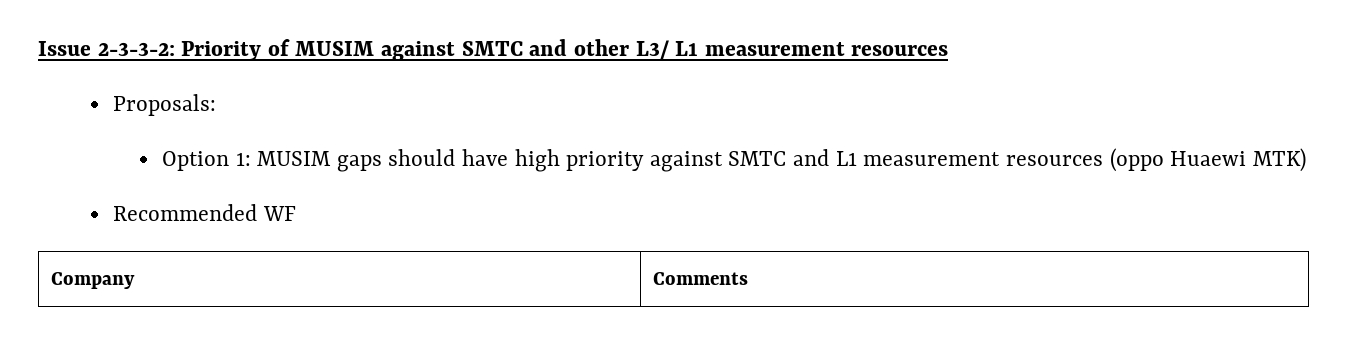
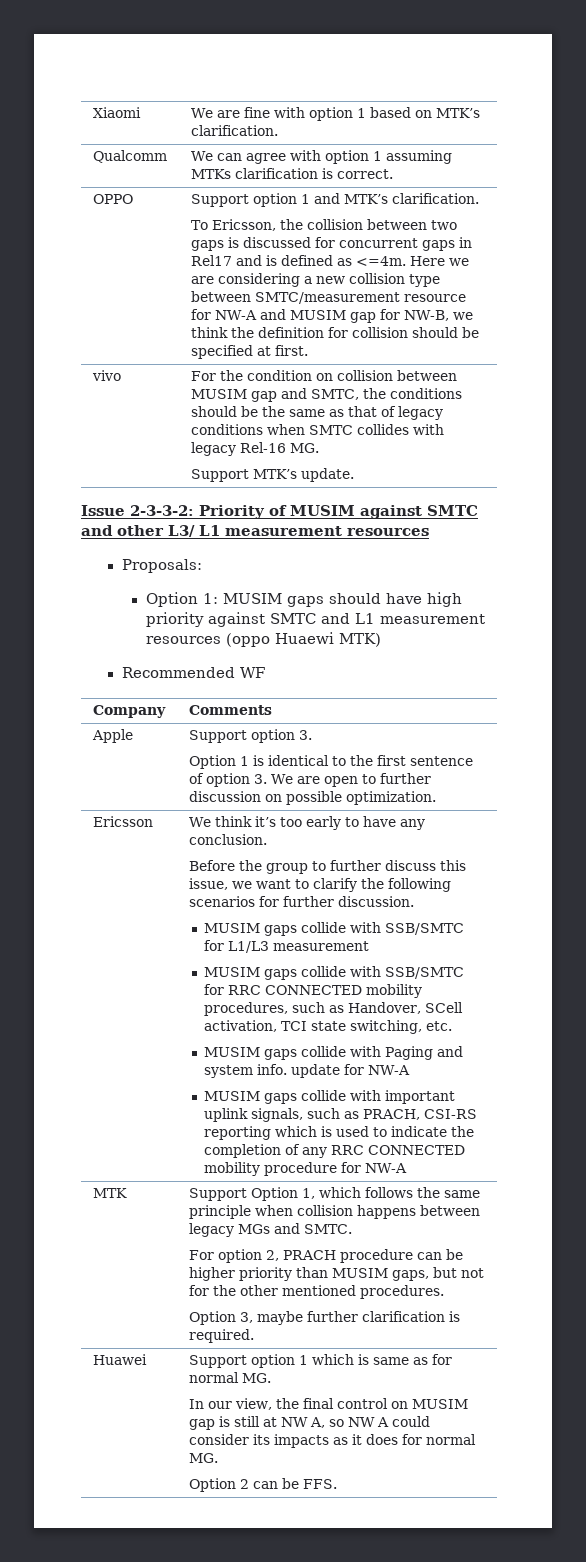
+ Xiaomi | We are fine with option 1 based on MTK’s clarification.
+ Qualcomm | We can agree with option 1 assuming MTKs clarification is correct.
+ OPPO | Support option 1 and MTK’s clarification.
+ To Ericsson, the collision between two gaps is discussed for concurrent gaps in Rel17 and is defined as <=4m. Here we are considering a new collision type between SMTC/measurement resource for NW-A and MUSIM gap for NW-B, we think the definition for collision should be specified at first.
+ vivo | For the condition on collision between MUSIM gap and SMTC, the conditions should be the same as that of legacy conditions when SMTC collides with legacy Rel-16 MG.
+ Support MTK’s update.
+ Apple | Support option 3.
+ Option 1 is identical to the first sentence of option 3. We are open to further discussion on possible optimization.
+ Ericsson | We think it’s too early to have any conclusion.
+ Before the group to further discuss this issue, we want to clarify the following scenarios for further discussion.
+ MUSIM gaps collide with SSB/SMTC for L1/L3 measurement
+ MUSIM gaps collide with SSB/SMTC for RRC CONNECTED mobility procedures, such as Handover, SCell activation, TCI state switching, etc.
+ MUSIM gaps collide with Paging and system info. update for NW-A
+ MUSIM gaps collide with important uplink signals, such as PRACH, CSI-RS reporting which is used to indicate the completion of any RRC CONNECTED mobility procedure for NW-A
+ MTK | Support Option 1, which follows the same principle when collision happens between legacy MGs and SMTC.
+ For option 2, PRACH procedure can be higher priority than MUSIM gaps, but not for the other mentioned procedures.
+ Option 3, maybe further clarification is required.
+ Huawei | Support option 1 which is same as for normal MG.
+ In our view, the final control on MUSIM gap is still at NW A, so NW A could consider its impacts as it does for normal MG.
+ Option 2 can be FFS.

